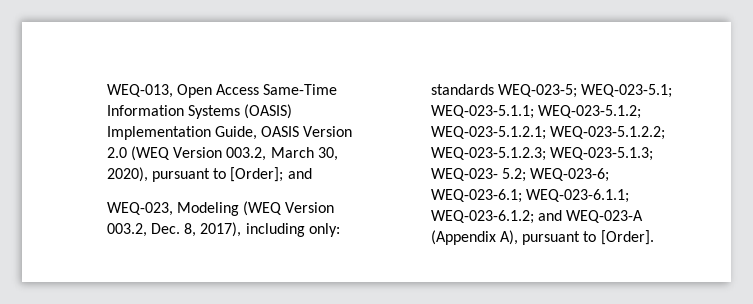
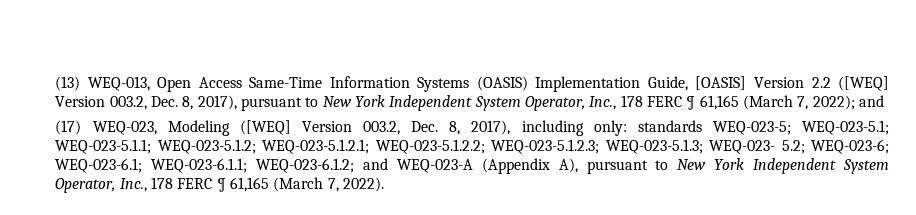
- WEQ-013, Open Access Same-Time Information Systems (OASIS) Implementation Guide, OASIS Version 2.0 (WEQ Version 003.2, March 30, 2020), pursuant to [Order]; and
+ (13) WEQ-013, Open Access Same-Time Information Systems (OASIS) Implementation Guide, [OASIS] Version 2.2 ([WEQ] Version 003.2, Dec. 8, 2017), pursuant to New York Independent System Operator, Inc., 178 FERC ¶ 61,165 (March 7, 2022); and
- WEQ-023, Modeling (WEQ Version 003.2, Dec. 8, 2017), including only: standards WEQ-023-5; WEQ-023-5.1; WEQ-023-5.1.1; WEQ-023-5.1.2; WEQ-023-5.1.2.1; WEQ-023-5.1.2.2; WEQ-023-5.1.2.3; WEQ-023-5.1.3; WEQ-023- 5.2; WEQ-023-6; WEQ-023-6.1; WEQ-023-6.1.1; WEQ-023-6.1.2; and WEQ-023-A (Appendix A), pursuant to [Order].
+ (17) WEQ-023, Modeling ([WEQ] Version 003.2, Dec. 8, 2017), including only: standards WEQ-023-5; WEQ-023-5.1; WEQ-023-5.1.1; WEQ-023-5.1.2; WEQ-023-5.1.2.1; WEQ-023-5.1.2.2; WEQ-023-5.1.2.3; WEQ-023-5.1.3; WEQ-023- 5.2; WEQ-023-6; WEQ-023-6.1; WEQ-023-6.1.1; WEQ-023-6.1.2; and WEQ-023-A (Appendix A), pursuant to New York Independent System Operator, Inc., 178 FERC ¶ 61,165 (March 7, 2022).

